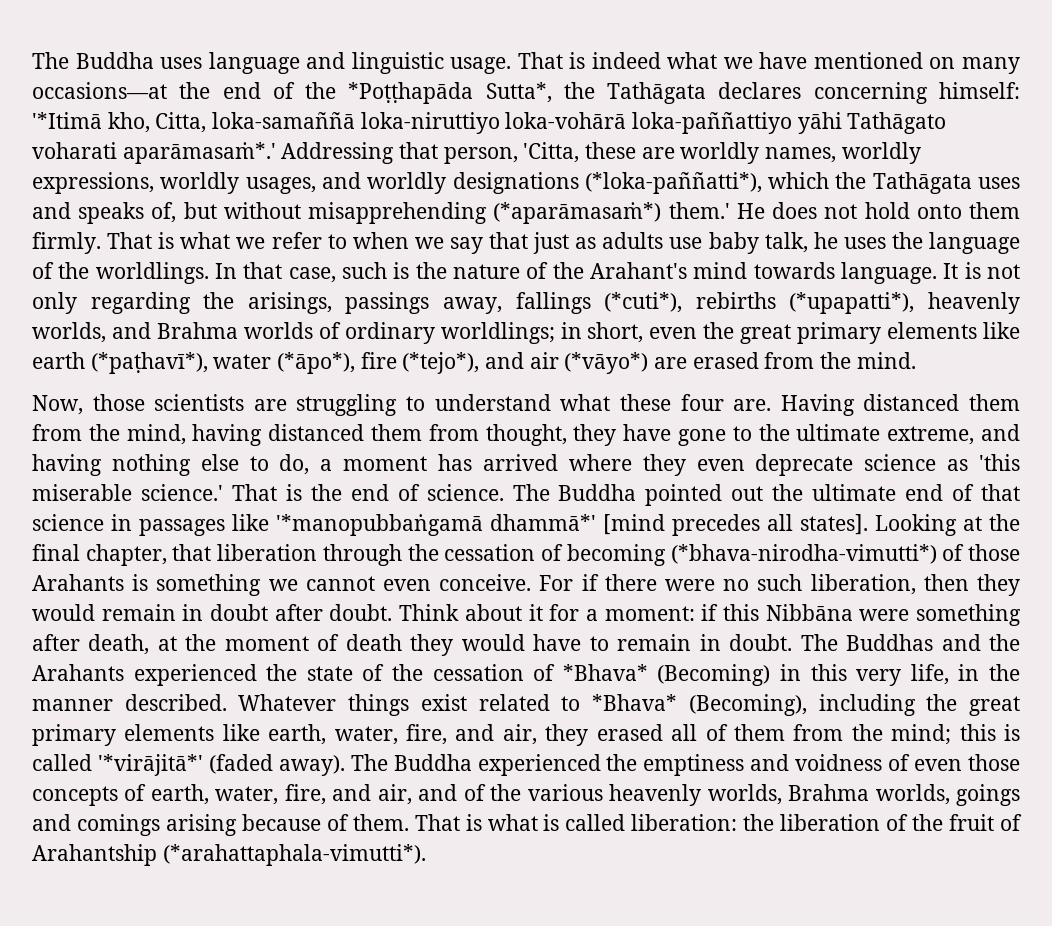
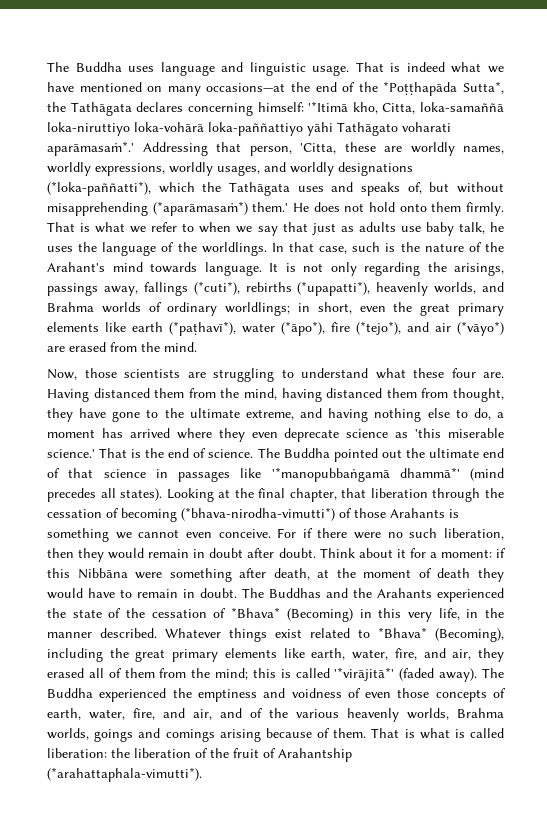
- The Buddha pointed out the ultimate end of that science in passages like '*manopubbaṅgamā dhammā*' [mind precedes all states].
+ The Buddha pointed out the ultimate end of that science in passages like '*manopubbaṅgamā dhammā*' (mind precedes all states).

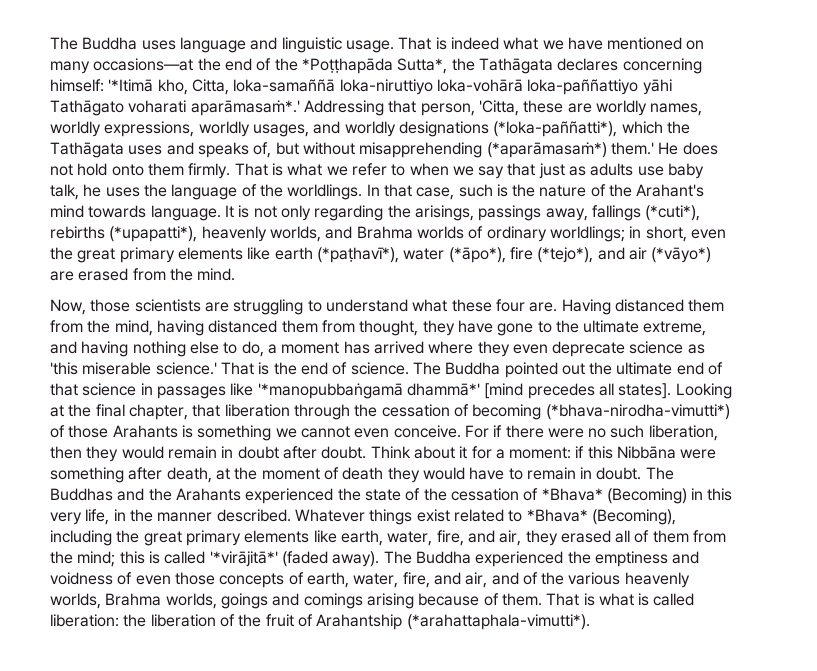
- The Buddha pointed out the ultimate end of that science in passages like '*manopubbaṅgamā dhammā*' (mind precedes all states).
+ The Buddha pointed out the ultimate end of that science in passages like '*manopubbaṅgamā dhammā*' [mind precedes all states].

